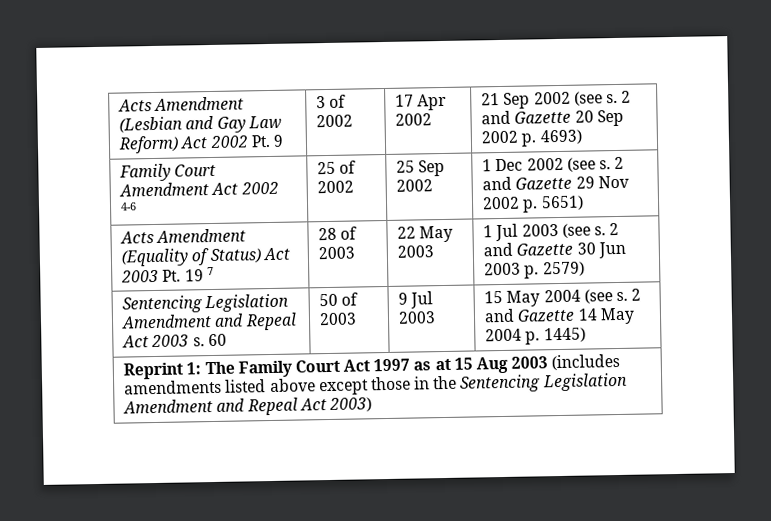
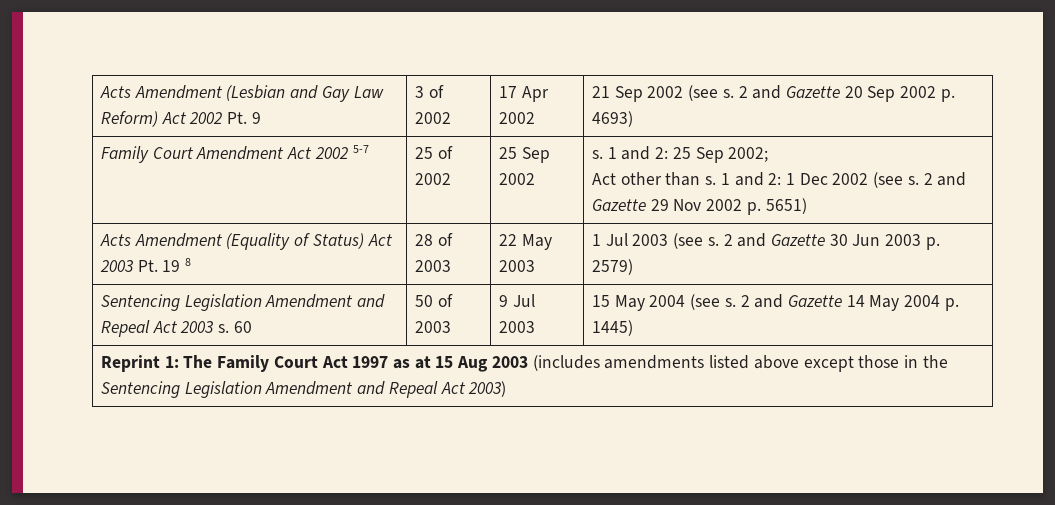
- Family Court Amendment Act 2002 4-6 | 25 of 2002 | 25 Sep 2002 | 1 Dec 2002 (see s. 2 and Gazette 29 Nov 2002 p. 5651)
+ Family Court Amendment Act 2002 5-7 | 25 of 2002 | 25 Sep 2002 | s. 1 and 2: 25 Sep 2002;
+ Act other than s. 1 and 2: 1 Dec 2002 (see s. 2 and Gazette 29 Nov 2002 p. 5651)
- Acts Amendment (Equality of Status) Act 2003 Pt. 19 7 | 28 of 2003 | 22 May 2003 | 1 Jul 2003 (see s. 2 and Gazette 30 Jun 2003 p. 2579)
+ Acts Amendment (Equality of Status) Act 2003 Pt. 19 8 | 28 of 2003 | 22 May 2003 | 1 Jul 2003 (see s. 2 and Gazette 30 Jun 2003 p. 2579)

